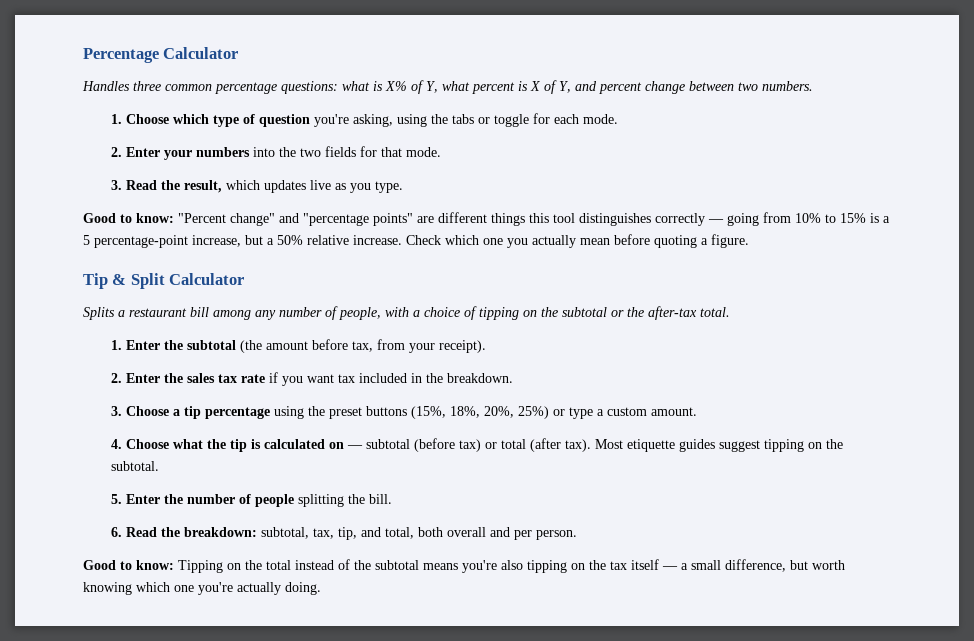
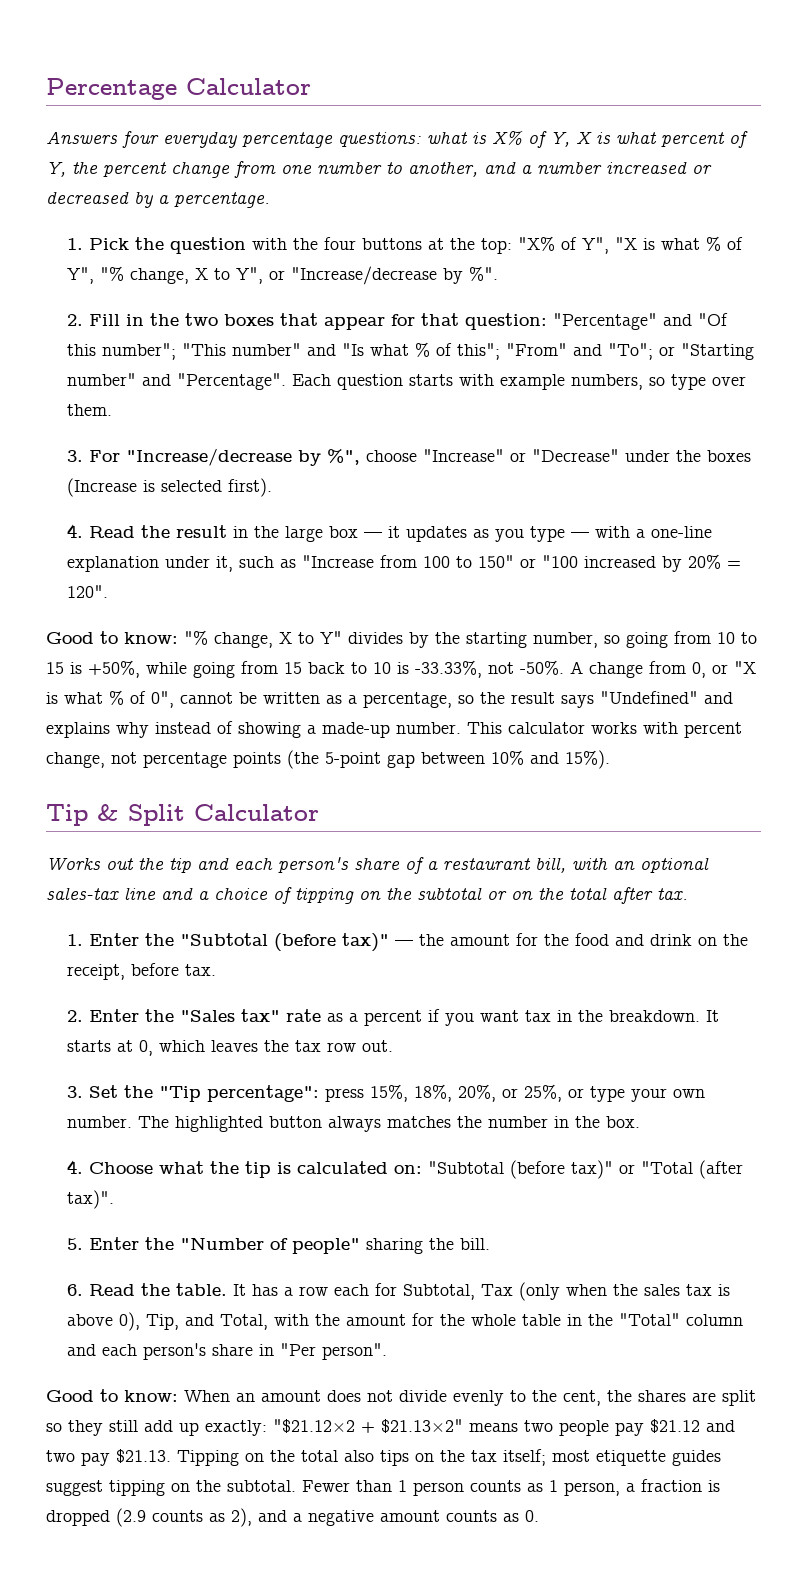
- Handles three common percentage questions: what is X% of Y, what percent is X of Y, and percent change between two numbers.
- 1. Choose which type of question you're asking, using the tabs or toggle for each mode.
- 2. Enter your numbers into the two fields for that mode.
- 3. Read the result, which updates live as you type.
- Good to know: "Percent change" and "percentage points" are different things this tool distinguishes correctly — going from 10% to 15% is a 5 percentage-point increase, but a 50% relative increase. Check which one you actually mean before quoting a figure.
+ Answers four everyday percentage questions: what is X% of Y, X is what percent of Y, the percent change from one number to another, and a number increased or decreased by a percentage.
+ 1. Pick the question with the four buttons at the top: "X% of Y", "X is what % of Y", "% change, X to Y", or "Increase/decrease by %".
+ 2. Fill in the two boxes that appear for that question: "Percentage" and "Of this number"; "This number" and "Is what % of this"; "From" and "To"; or "Starting number" and "Percentage". Each question starts with example numbers, so type over them.
+ 3. For "Increase/decrease by %", choose "Increase" or "Decrease" under the boxes (Increase is selected first).
+ 4. Read the result in the large box — it updates as you type — with a one-line explanation under it, such as "Increase from 100 to 150" or "100 increased by 20% = 120".
+ Good to know: "% change, X to Y" divides by the starting number, so going from 10 to 15 is +50%, while going from 15 back to 10 is -33.33%, not -50%. A change from 0, or "X is what % of 0", cannot be written as a percentage, so the result says "Undefined" and explains why instead of showing a made-up number. This calculator works with percent change, not percentage points (the 5-point gap between 10% and 15%).
  Tip & Split Calculator
- Splits a restaurant bill among any number of people, with a choice of tipping on the subtotal or the after-tax total.
- 1. Enter the subtotal (the amount before tax, from your receipt).
- 2. Enter the sales tax rate if you want tax included in the breakdown.
- 3. Choose a tip percentage using the preset buttons (15%, 18%, 20%, 25%) or type a custom amount.
+ Works out the tip and each person's share of a restaurant bill, with an optional sales-tax line and a choice of tipping on the subtotal or on the total after tax.
+ 1. Enter the "Subtotal (before tax)" — the amount for the food and drink on the receipt, before tax.
+ 2. Enter the "Sales tax" rate as a percent if you want tax in the breakdown. It starts at 0, which leaves the tax row out.
+ 3. Set the "Tip percentage": press 15%, 18%, 20%, or 25%, or type your own number. The highlighted button always matches the number in the box.
- 4. Choose what the tip is calculated on — subtotal (before tax) or total (after tax). Most etiquette guides suggest tipping on the subtotal.
- 5. Enter the number of people splitting the bill.
- 6. Read the breakdown: subtotal, tax, tip, and total, both overall and per person.
- Good to know: Tipping on the total instead of the subtotal means you're also tipping on the tax itself — a small difference, but worth knowing which one you're actually doing.
+ 4. Choose what the tip is calculated on: "Subtotal (before tax)" or "Total (after tax)".
+ 5. Enter the "Number of people" sharing the bill.
+ 6. Read the table. It has a row each for Subtotal, Tax (only when the sales tax is above 0), Tip, and Total, with the amount for the whole table in the "Total" column and each person's share in "Per person".
+ Good to know: When an amount does not divide evenly to the cent, the shares are split so they still add up exactly: "$21.12×2 + $21.13×2" means two people pay $21.12 and two pay $21.13. Tipping on the total also tips on the tax itself; most etiquette guides suggest tipping on the subtotal. Fewer than 1 person counts as 1 person, a fraction is dropped (2.9 counts as 2), and a negative amount counts as 0.

